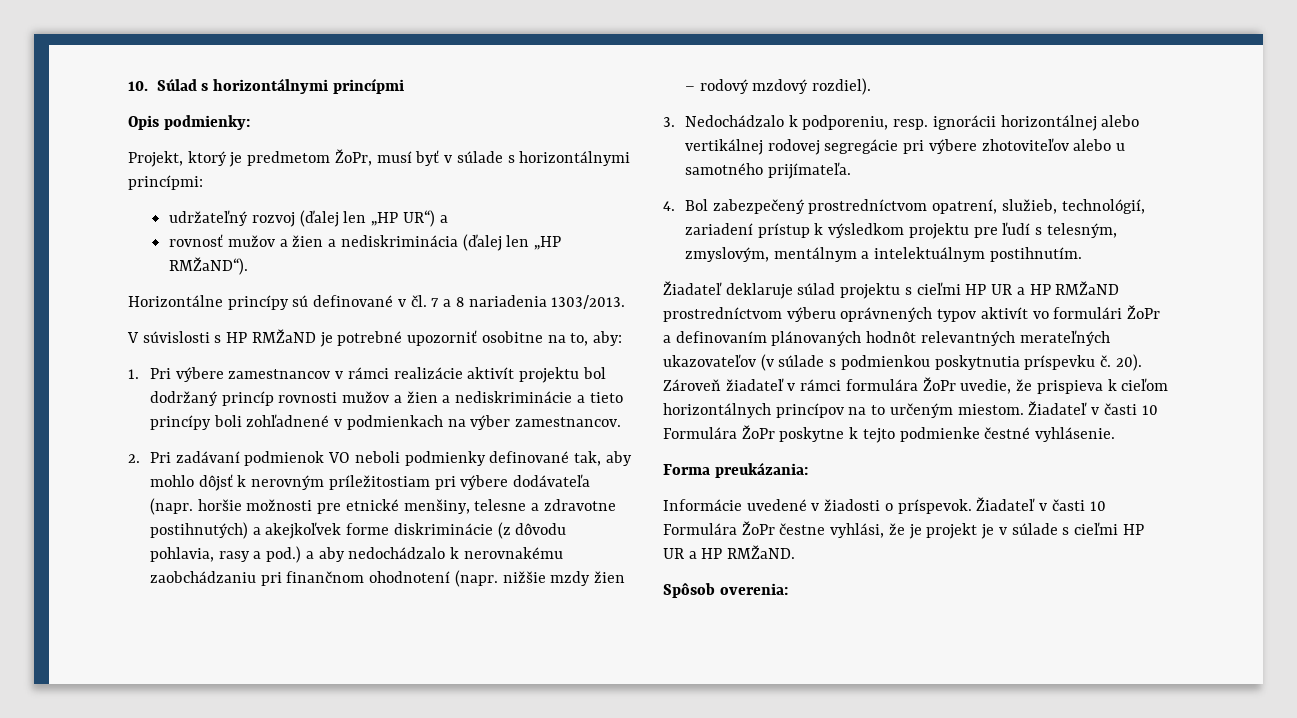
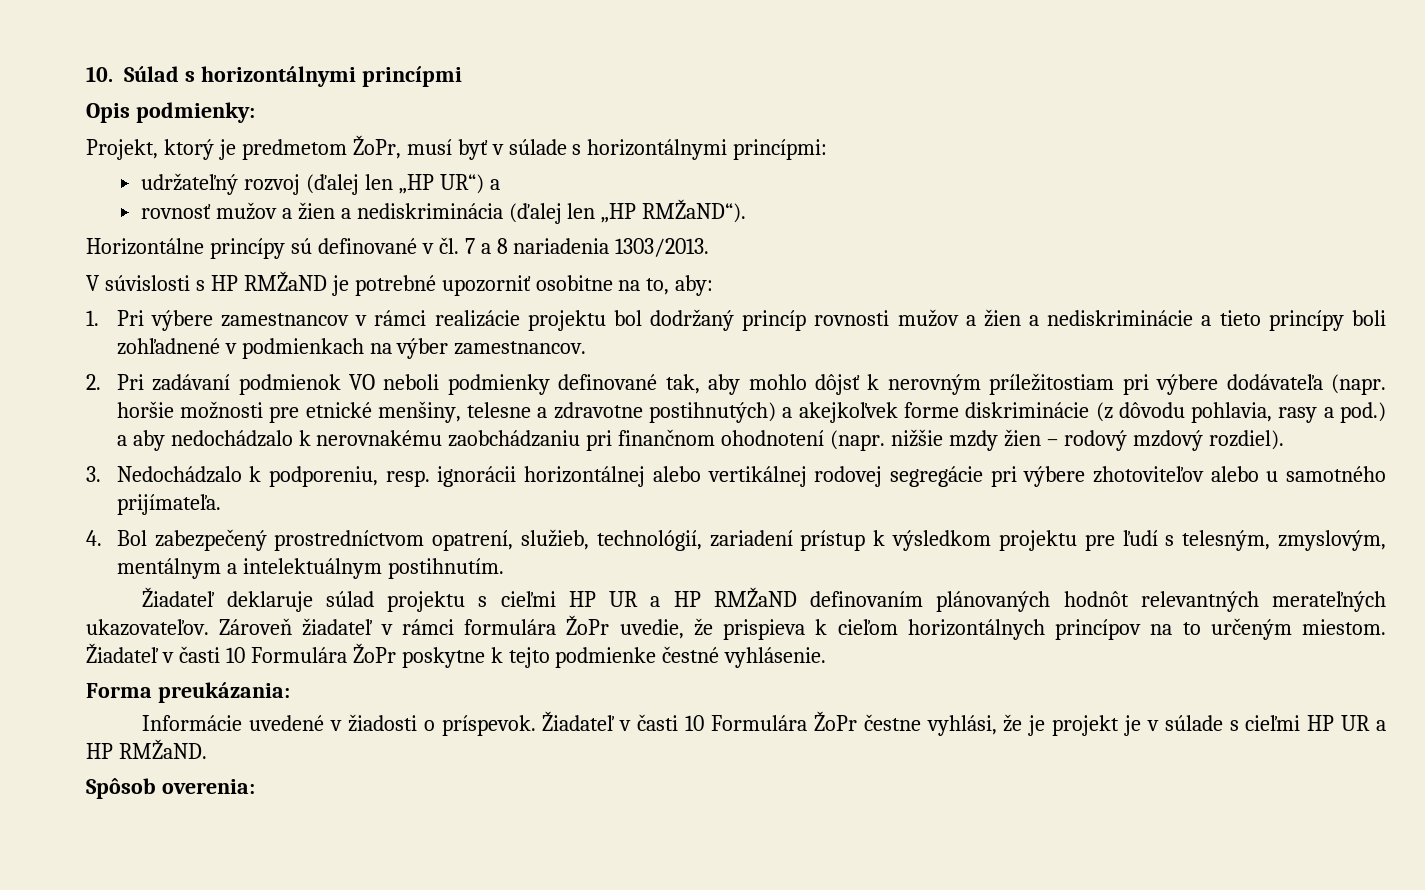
- 1. Pri výbere zamestnancov v rámci realizácie aktivít projektu bol dodržaný princíp rovnosti mužov a žien a nediskriminácie a tieto princípy boli zohľadnené v podmienkach na výber zamestnancov.
+ 1. Pri výbere zamestnancov v rámci realizácie projektu bol dodržaný princíp rovnosti mužov a žien a nediskriminácie a tieto princípy boli zohľadnené v podmienkach na výber zamestnancov.
- Žiadateľ deklaruje súlad projektu s cieľmi HP UR a HP RMŽaND prostredníctvom výberu oprávnených typov aktivít vo formulári ŽoPr a definovaním plánovaných hodnôt relevantných merateľných ukazovateľov (v súlade s podmienkou poskytnutia príspevku č. 20).
+ Žiadateľ deklaruje súlad projektu s cieľmi HP UR a HP RMŽaND definovaním plánovaných hodnôt relevantných merateľných ukazovateľov.

